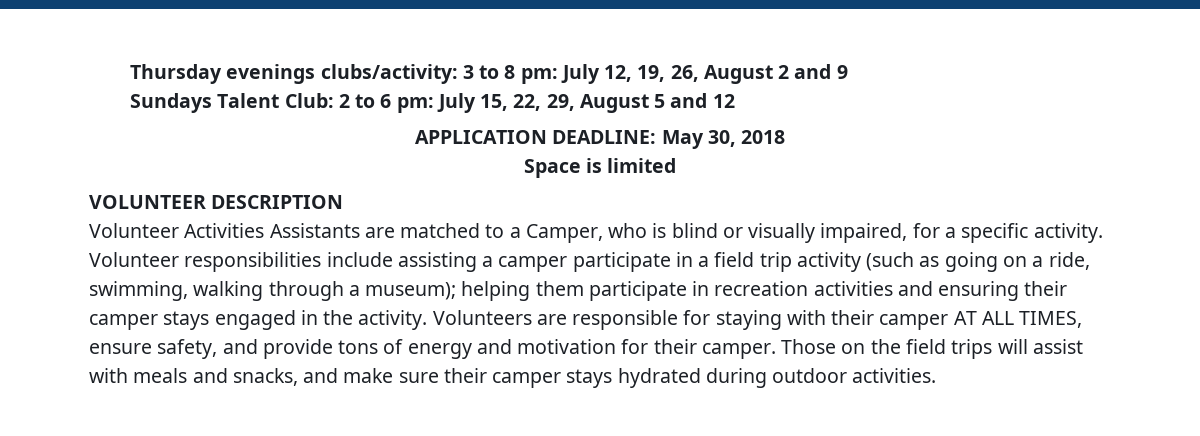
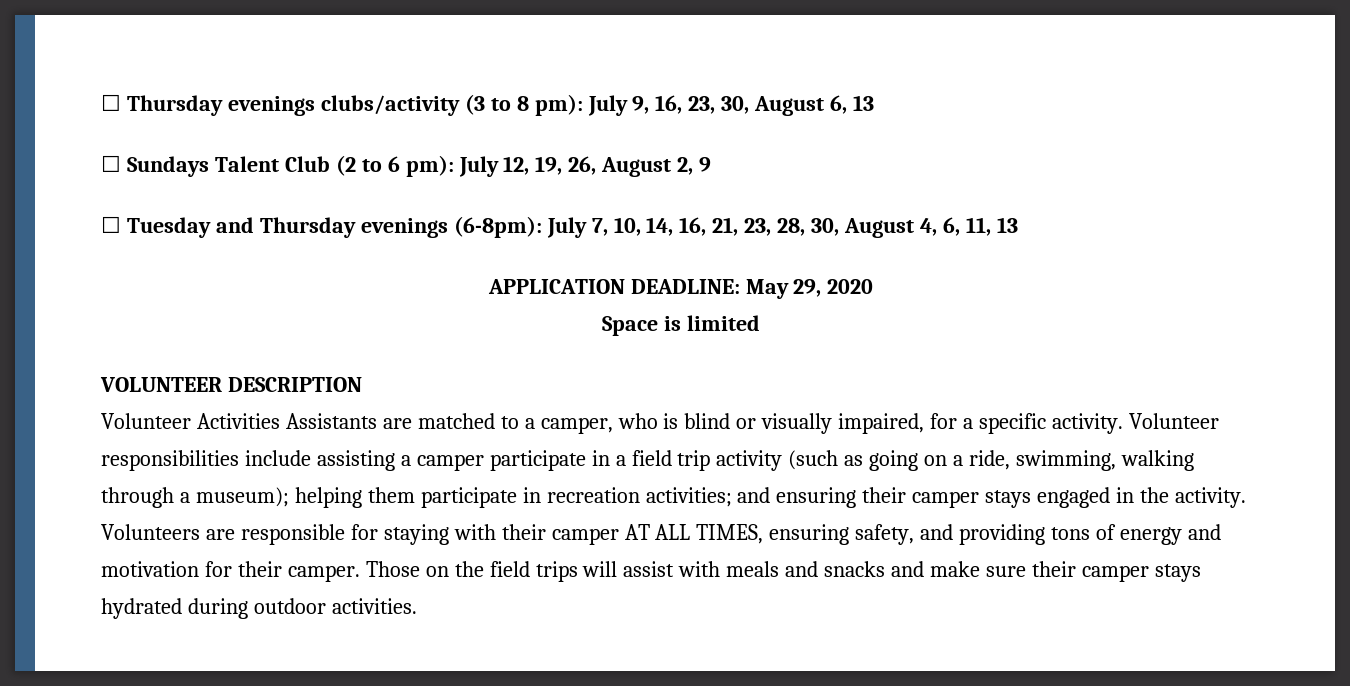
- Thursday evenings clubs/activity: 3 to 8 pm: July 12, 19, 26, August 2 and 9
+ ☐ Thursday evenings clubs/activity (3 to 8 pm): July 9, 16, 23, 30, August 6, 13
+ ☐ Sundays Talent Club (2 to 6 pm): July 12, 19, 26, August 2, 9
- Sundays Talent Club: 2 to 6 pm: July 15, 22, 29, August 5 and 12
+ ☐ Tuesday and Thursday evenings (6-8pm): July 7, 10, 14, 16, 21, 23, 28, 30, August 4, 6, 11, 13
- APPLICATION DEADLINE: May 30, 2018
+ APPLICATION DEADLINE: May 29, 2020
- Volunteer Activities Assistants are matched to a Camper, who is blind or visually impaired, for a specific activity.
+ Volunteer Activities Assistants are matched to a camper, who is blind or visually impaired, for a specific activity.
- Volunteer responsibilities include assisting a camper participate in a field trip activity (such as going on a ride, swimming, walking through a museum); helping them participate in recreation activities and ensuring their camper stays engaged in the activity.
+ Volunteer responsibilities include assisting a camper participate in a field trip activity (such as going on a ride, swimming, walking through a museum); helping them participate in recreation activities; and ensuring their camper stays engaged in the activity.
- Volunteers are responsible for staying with their camper AT ALL TIMES, ensure safety, and provide tons of energy and motivation for their camper.
+ Volunteers are responsible for staying with their camper AT ALL TIMES, ensuring safety, and providing tons of energy and motivation for their camper.
- Those on the field trips will assist with meals and snacks, and make sure their camper stays hydrated during outdoor activities.
+ Those on the field trips will assist with meals and snacks and make sure their camper stays hydrated during outdoor activities.

